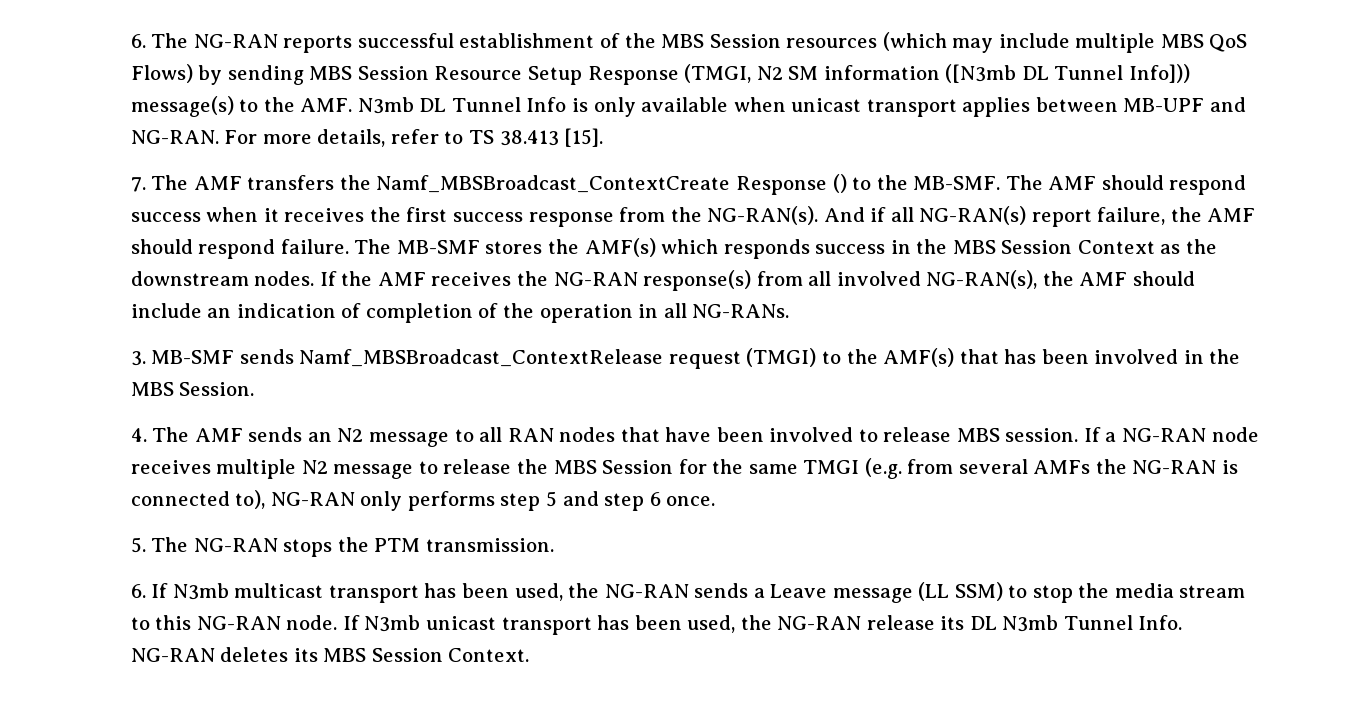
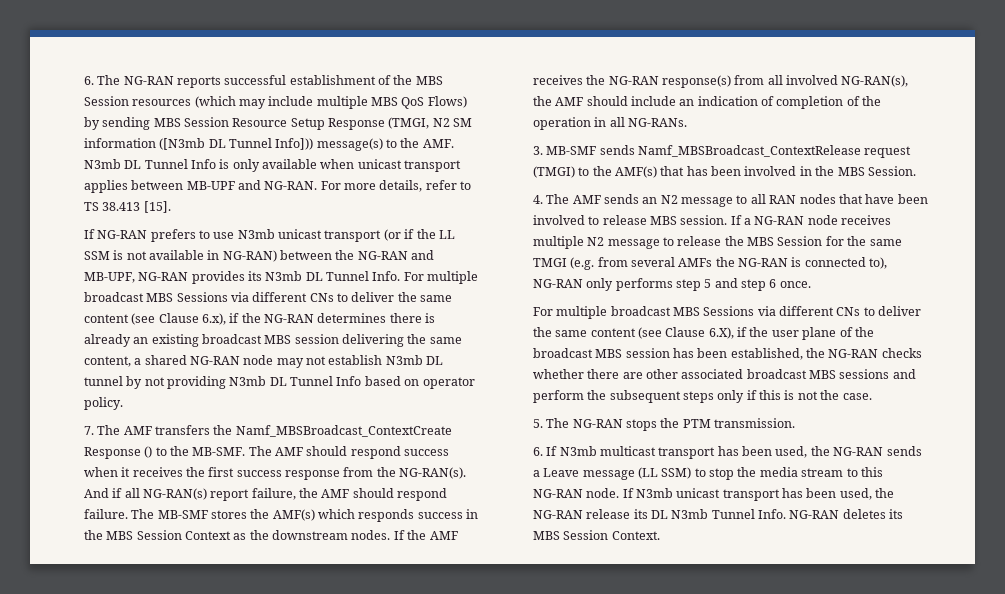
+ If NG-RAN prefers to use N3mb unicast transport (or if the LL SSM is not available in NG-RAN) between the NG-RAN and MB-UPF, NG-RAN provides its N3mb DL Tunnel Info. For multiple broadcast MBS Sessions via different CNs to deliver the same content (see Clause 6.x), if the NG-RAN determines there is already an existing broadcast MBS session delivering the same content, a shared NG-RAN node may not establish N3mb DL tunnel by not providing N3mb DL Tunnel Info based on operator policy.
+ For multiple broadcast MBS Sessions via different CNs to deliver the same content (see Clause 6.X), if the user plane of the broadcast MBS session has been established, the NG-RAN checks whether there are other associated broadcast MBS sessions and perform the subsequent steps only if this is not the case.

